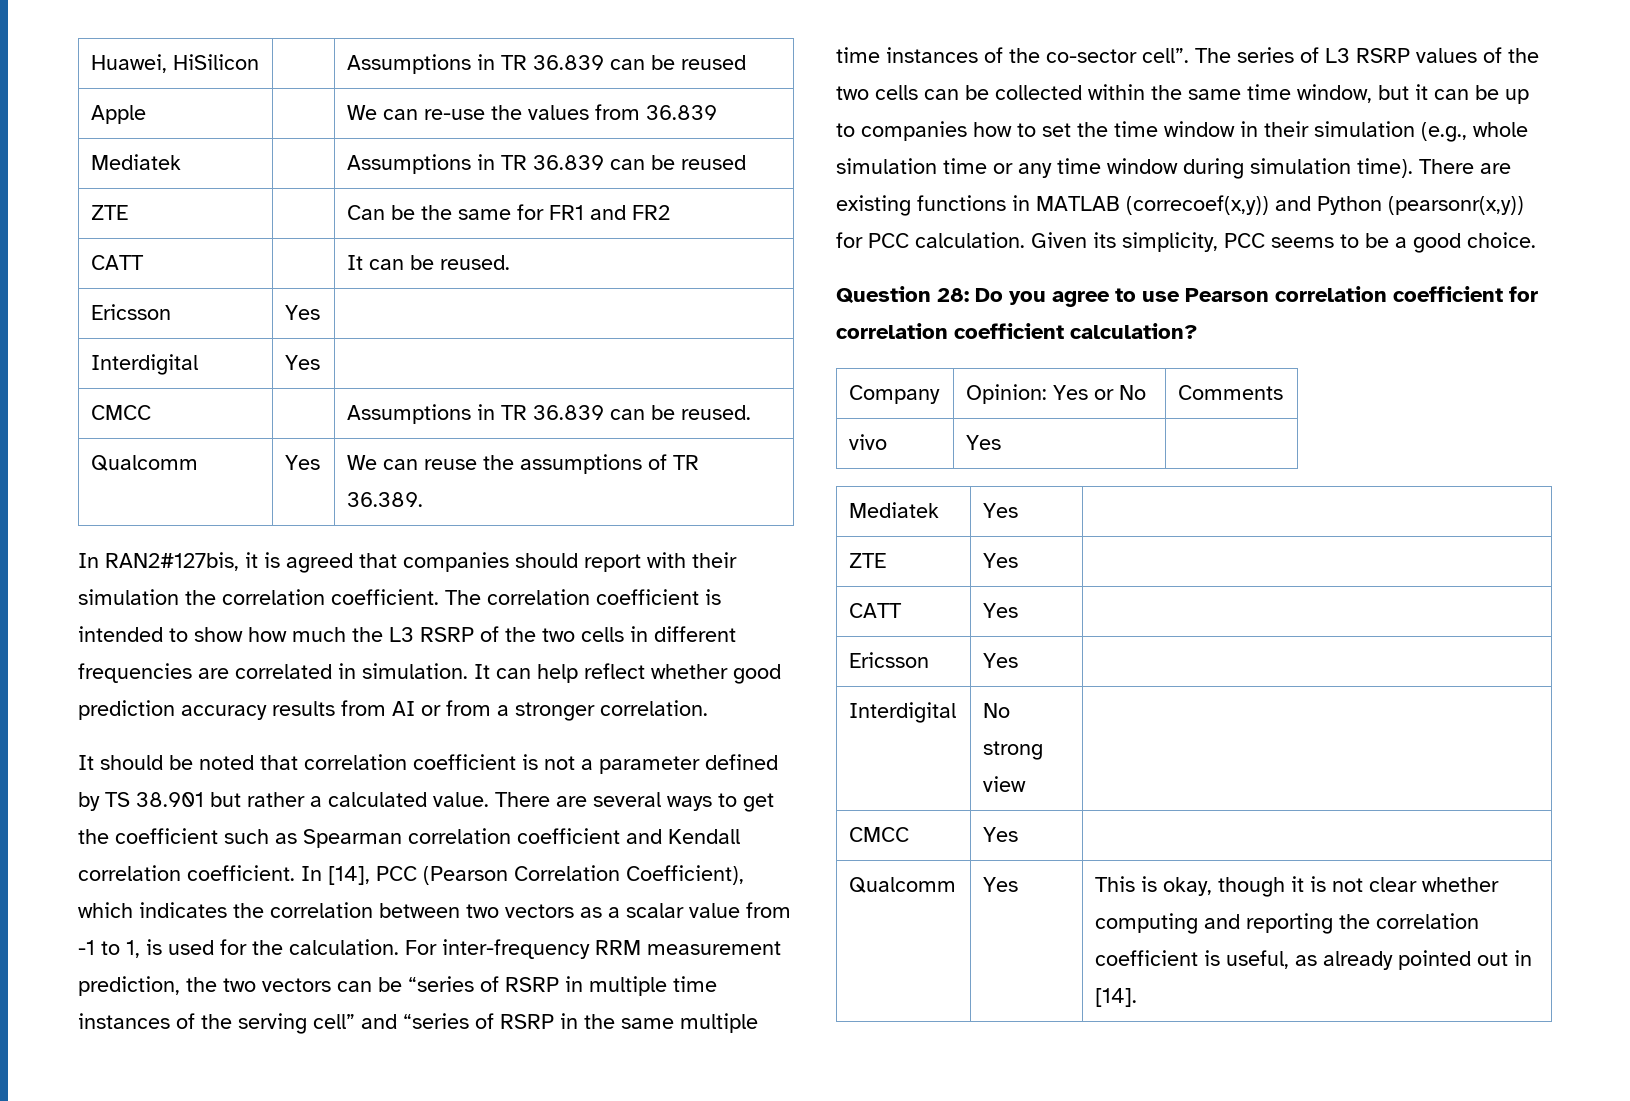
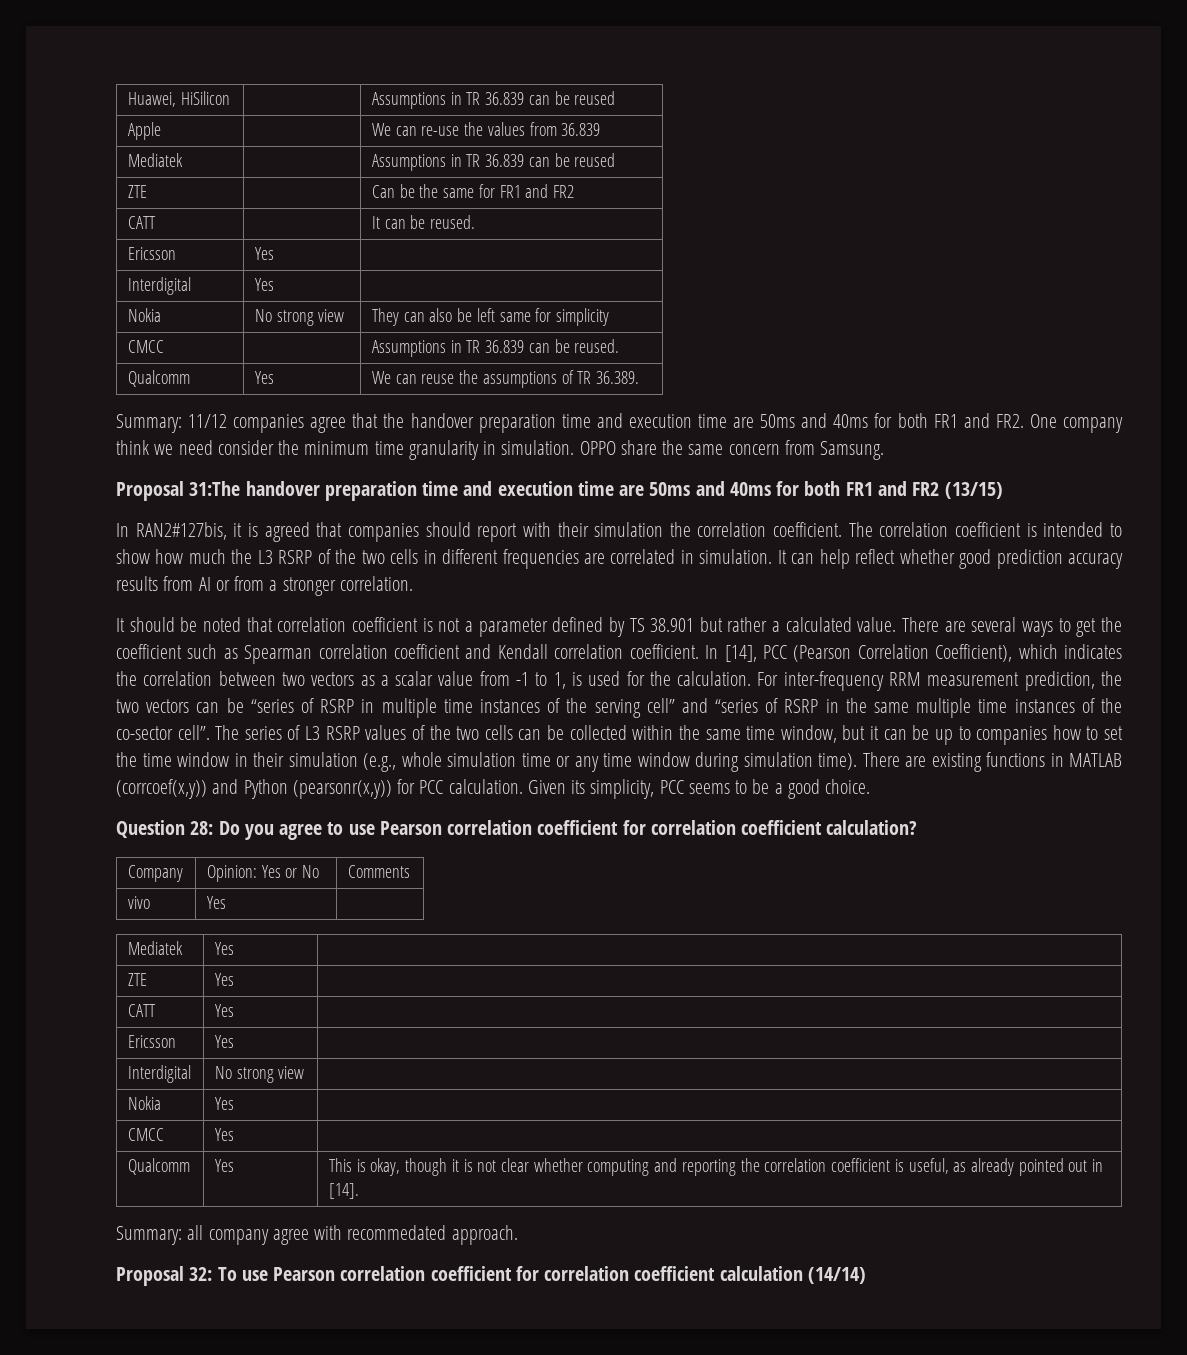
+ Nokia | No strong view | They can also be left same for simplicity
+ Summary: 11/12 companies agree that the handover preparation time and execution time are 50ms and 40ms for both FR1 and FR2. One company think we need consider the minimum time granularity in simulation. OPPO share the same concern from Samsung.
+ Proposal 31:The handover preparation time and execution time are 50ms and 40ms for both FR1 and FR2 (13/15)
- There are existing functions in MATLAB (correcoef(x,y)) and Python (pearsonr(x,y)) for PCC calculation.
+ There are existing functions in MATLAB (corrcoef(x,y)) and Python (pearsonr(x,y)) for PCC calculation.
+ Nokia | Yes |
+ Summary: all company agree with recommedated approach.
+ Proposal 32: To use Pearson correlation coefficient for correlation coefficient calculation (14/14)

